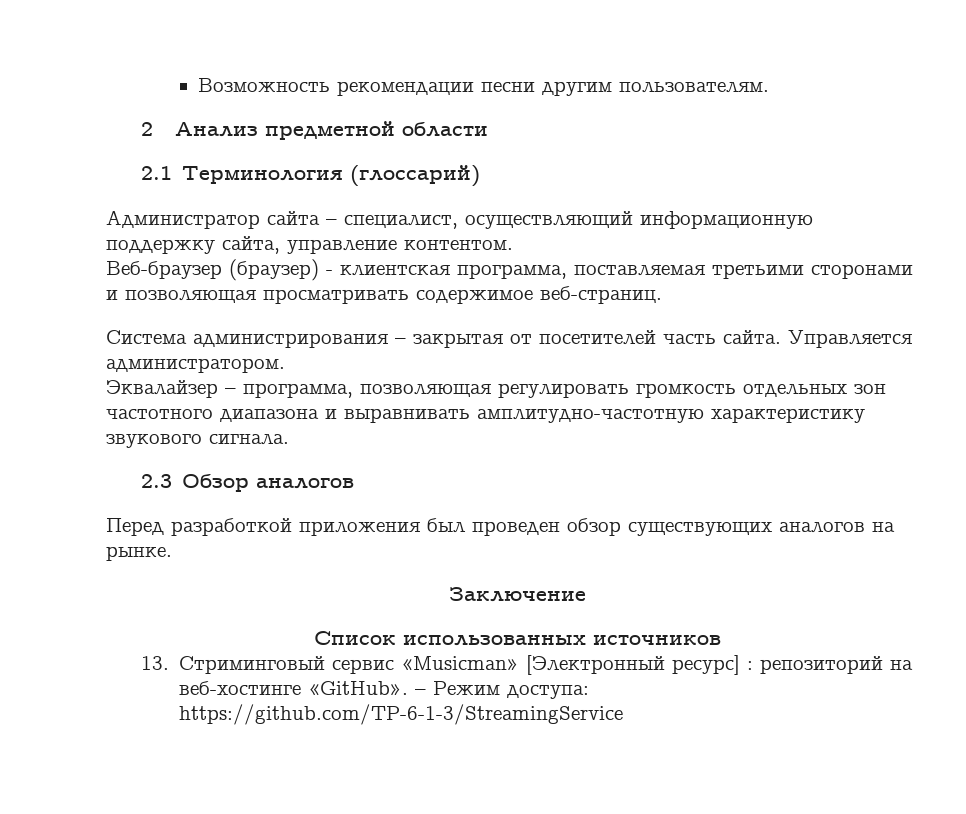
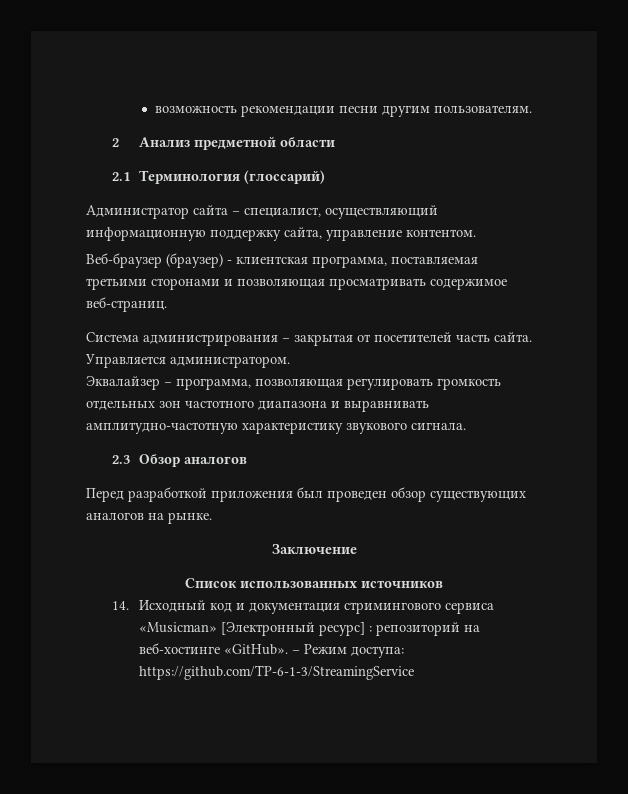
- Возможность рекомендации песни другим пользователям.
+ возможность рекомендации песни другим пользователям.
- 13. Стриминговый сервис «Musicman» [Электронный ресурс] : репозиторий на веб-хостинге «GitHub».
+ 14. Исходный код и документация стримингового сервиса «Musicman» [Электронный ресурс] : репозиторий на веб-хостинге «GitHub».

